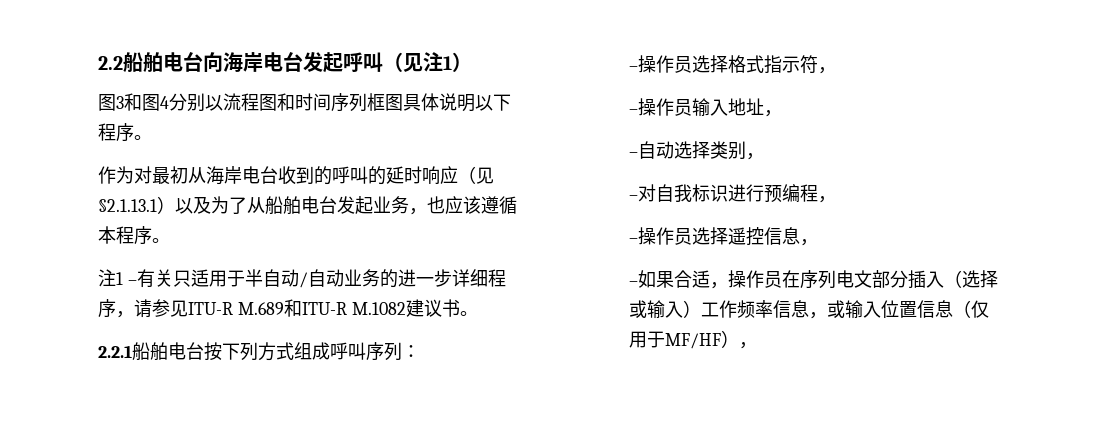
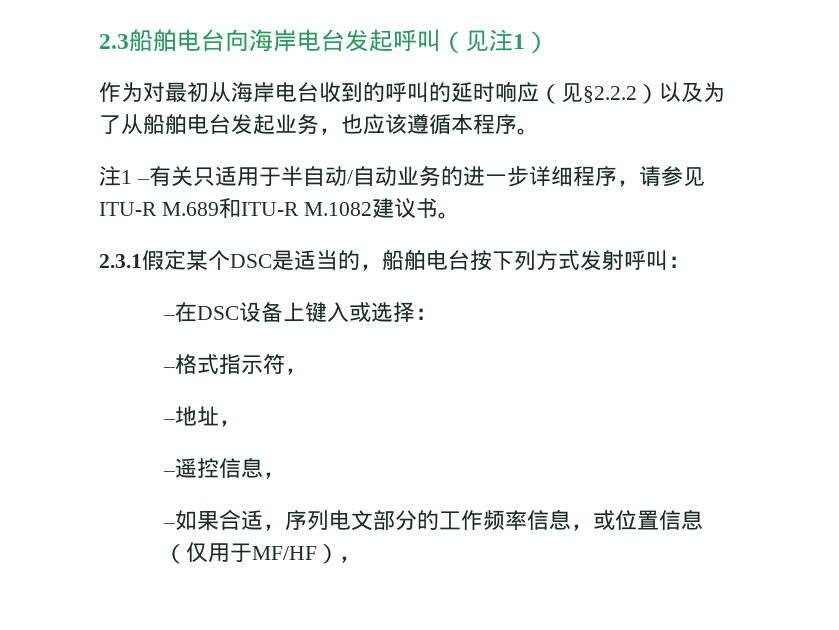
- 2.2船舶电台向海岸电台发起呼叫（见注1）
+ 2.3船舶电台向海岸电台发起呼叫（见注1）
- 图3和图4分别以流程图和时间序列框图具体说明以下程序。
- 作为对最初从海岸电台收到的呼叫的延时响应（见§2.1.13.1）以及为了从船舶电台发起业务，也应该遵循本程序。
+ 作为对最初从海岸电台收到的呼叫的延时响应（见§2.2.2）以及为了从船舶电台发起业务，也应该遵循本程序。
- 2.2.1船舶电台按下列方式组成呼叫序列：
- –操作员选择格式指示符，
+ 2.3.1假定某个DSC是适当的，船舶电台按下列方式发射呼叫：
+ –在DSC设备上键入或选择：
+ –格式指示符，
- –操作员输入地址，
+ –地址，
- –自动选择类别，
- –对自我标识进行预编程，
- –操作员选择遥控信息，
+ –遥控信息，
- –如果合适，操作员在序列电文部分插入（选择或输入）工作频率信息，或输入位置信息（仅用于MF/HF），
+ –如果合适，序列电文部分的工作频率信息，或位置信息（仅用于MF/HF），

